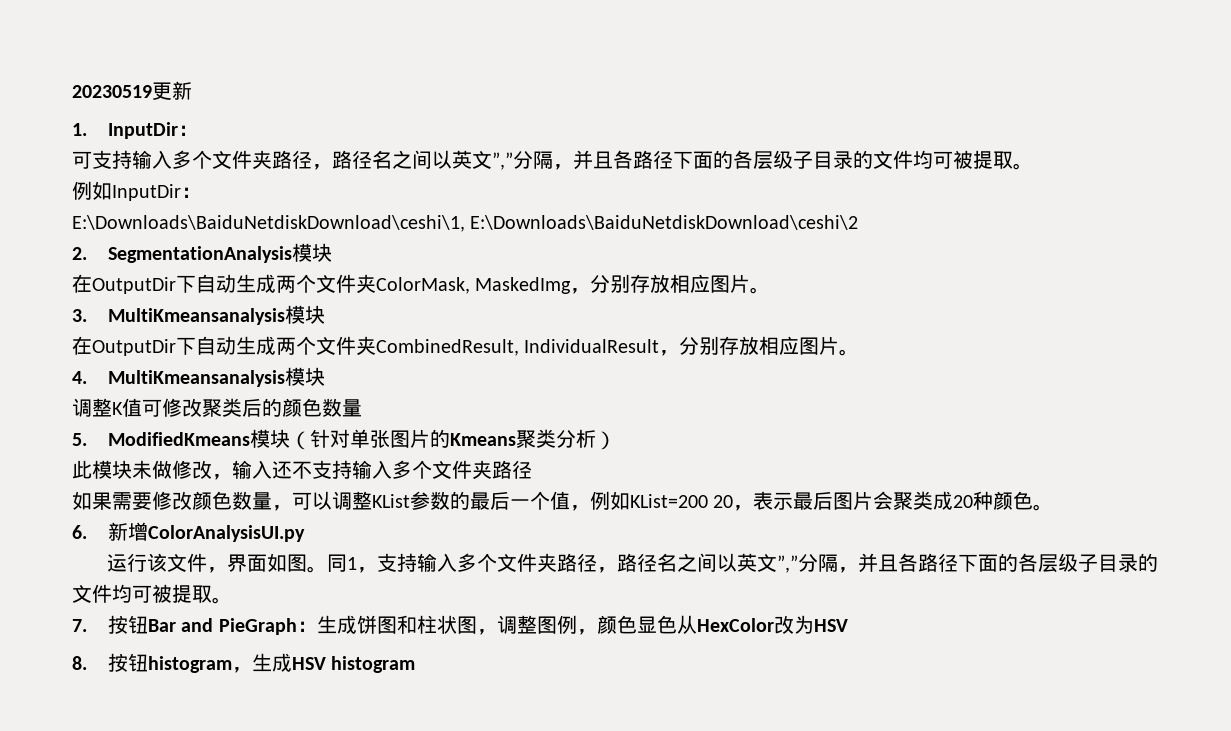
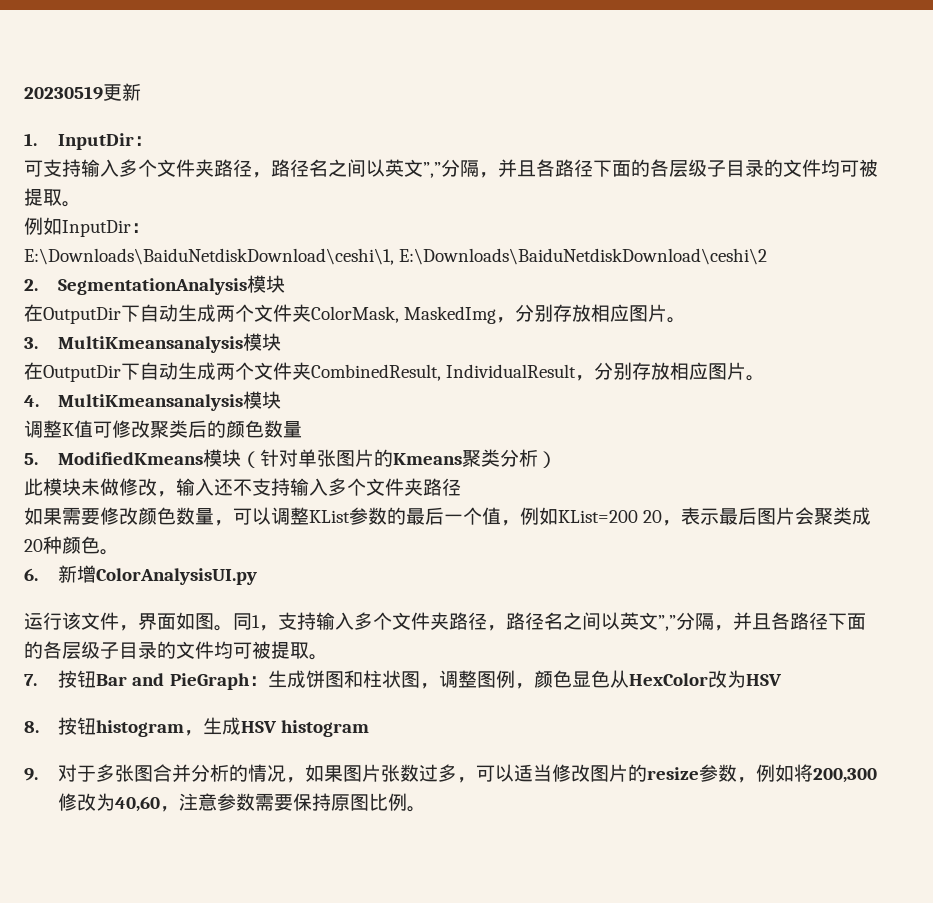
+ 9.对于多张图合并分析的情况，如果图片张数过多，可以适当修改图片的resize参数，例如将200,300修改为40,60，注意参数需要保持原图比例。

